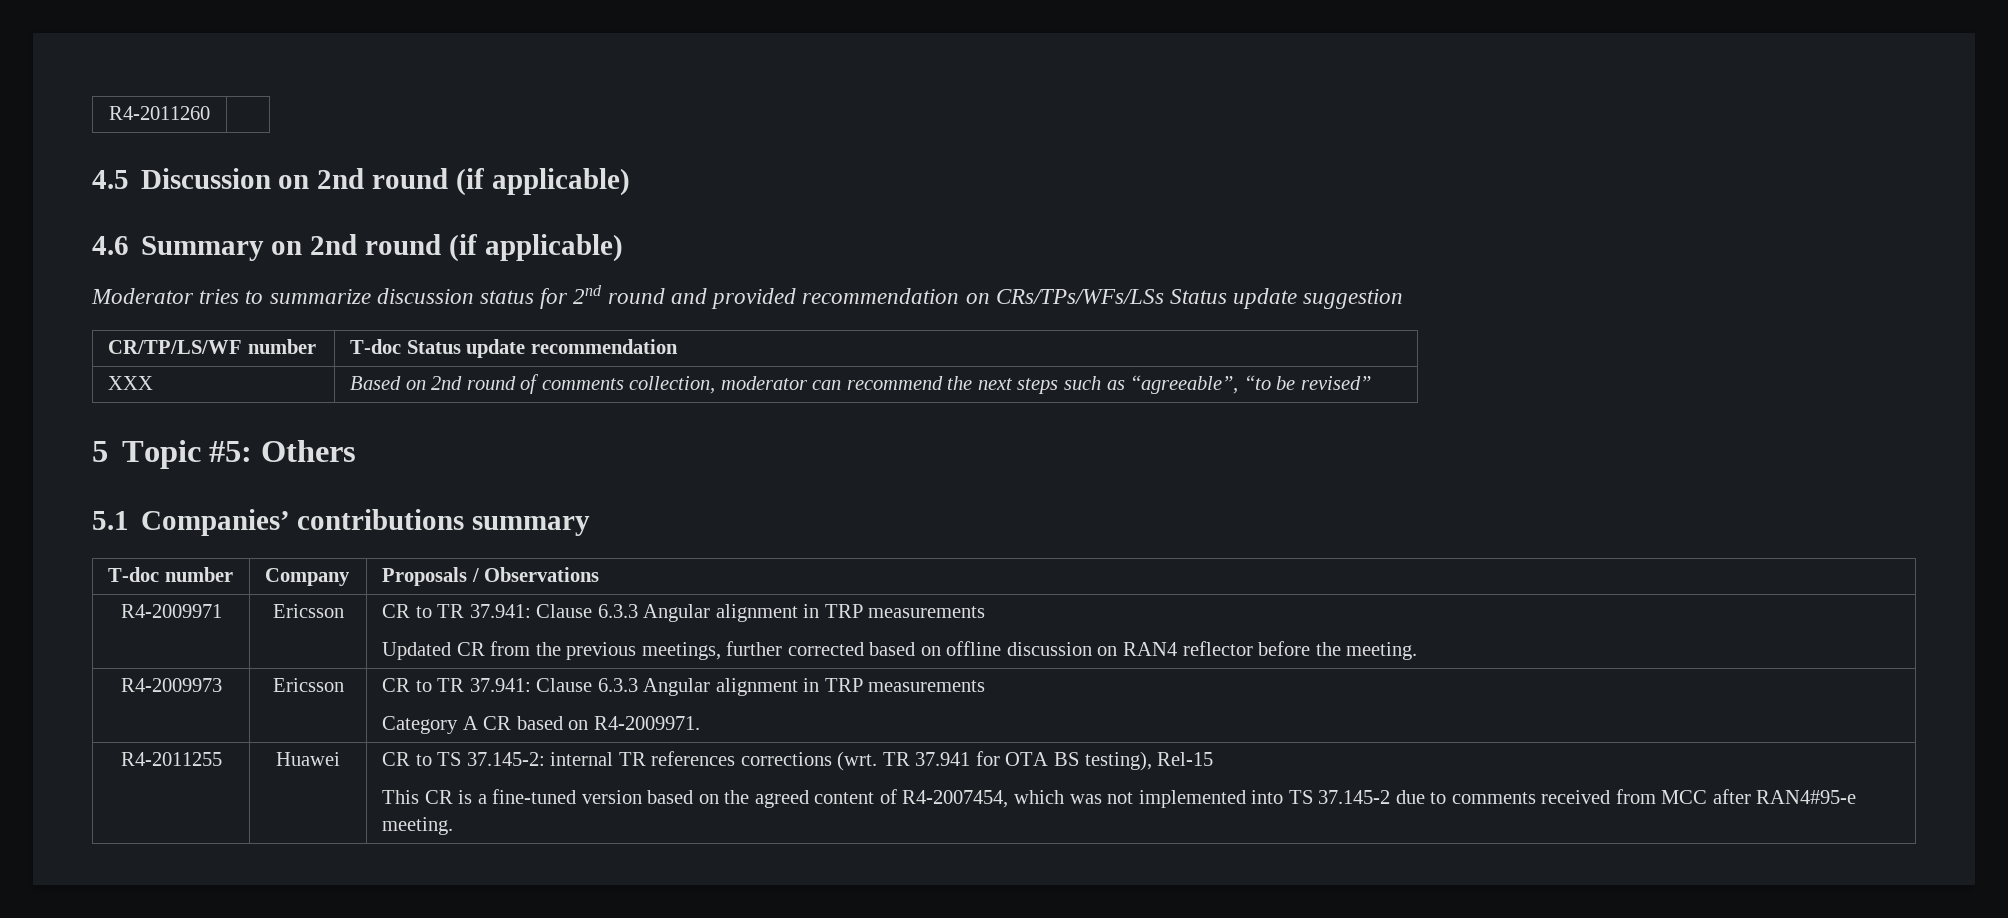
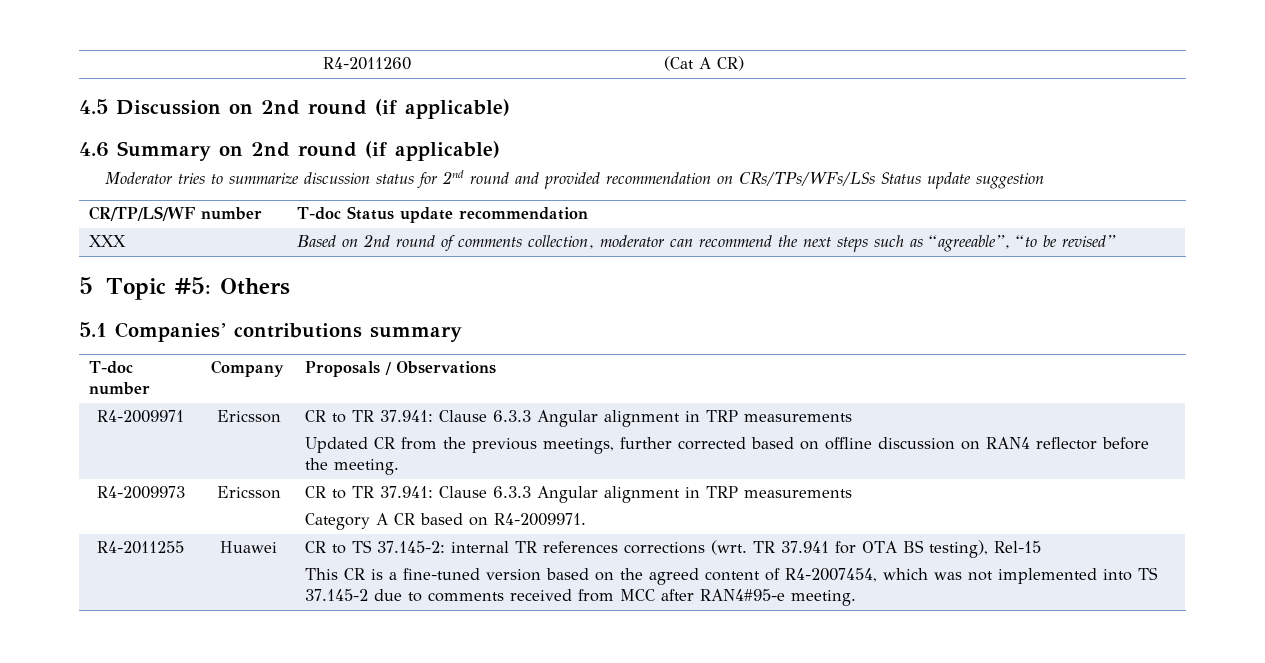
- R4-2011260 |
+ R4-2011260 | (Cat A CR)

